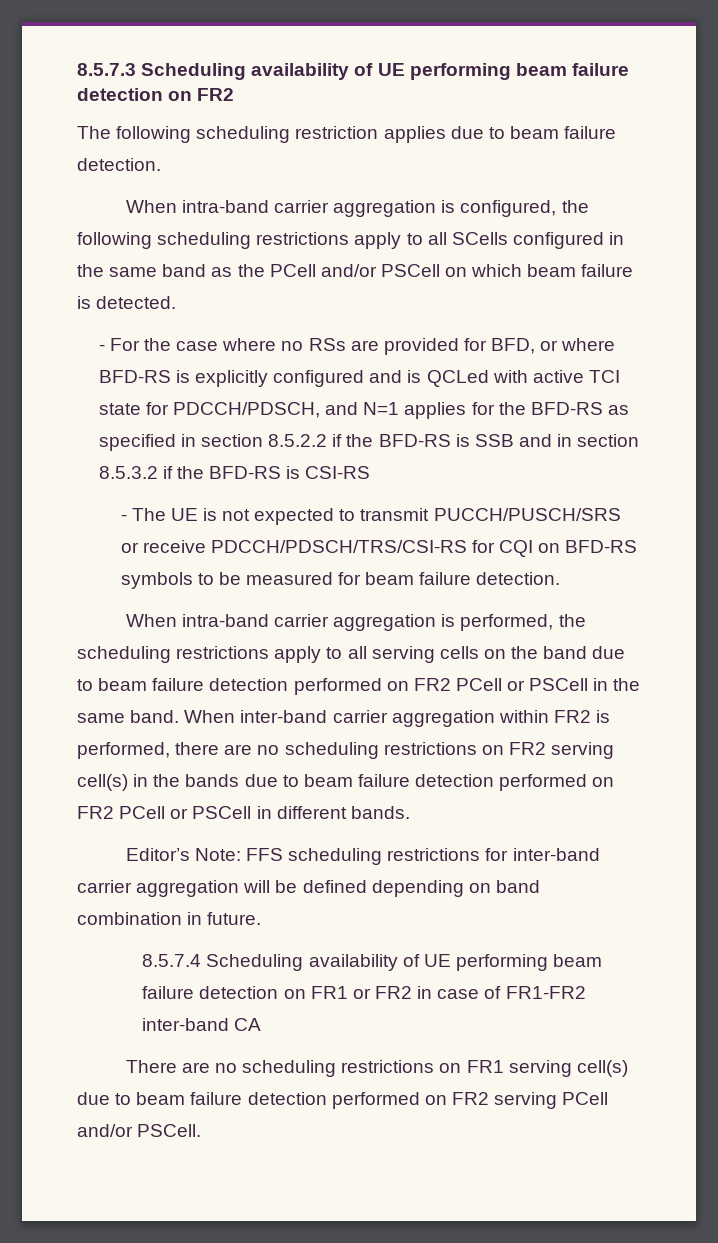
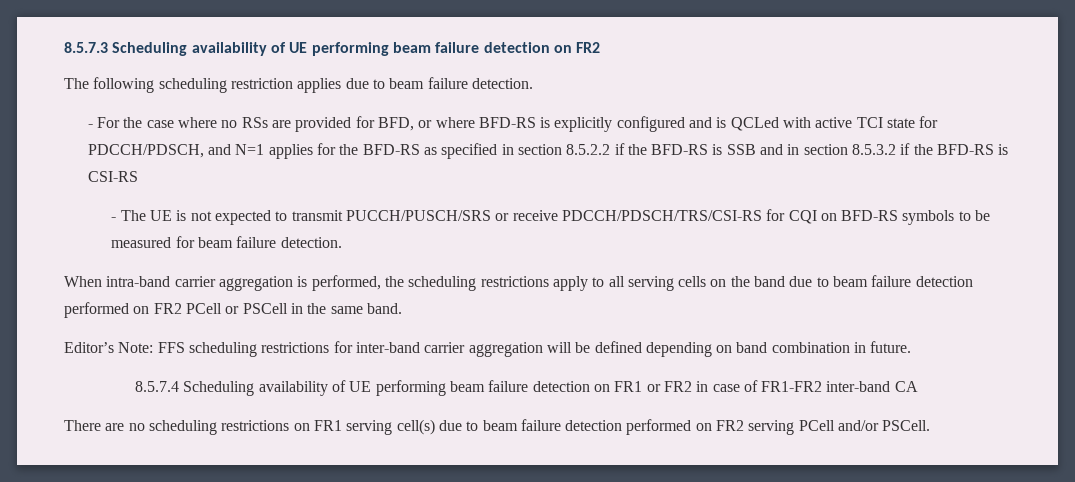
- When intra-band carrier aggregation is configured, the following scheduling restrictions apply to all SCells configured in the same band as the PCell and/or PSCell on which beam failure is detected.
- When inter-band carrier aggregation within FR2 is performed, there are no scheduling restrictions on FR2 serving cell(s) in the bands due to beam failure detection performed on FR2 PCell or PSCell in different bands.

